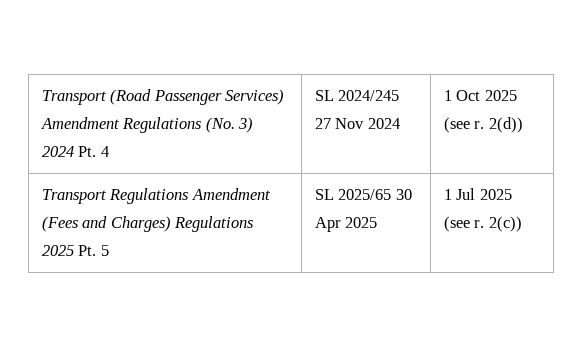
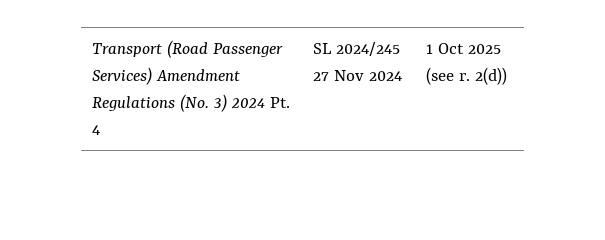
- Transport Regulations Amendment (Fees and Charges) Regulations 2025 Pt. 5 | SL 2025/65 30 Apr 2025 | 1 Jul 2025 (see r. 2(c))

